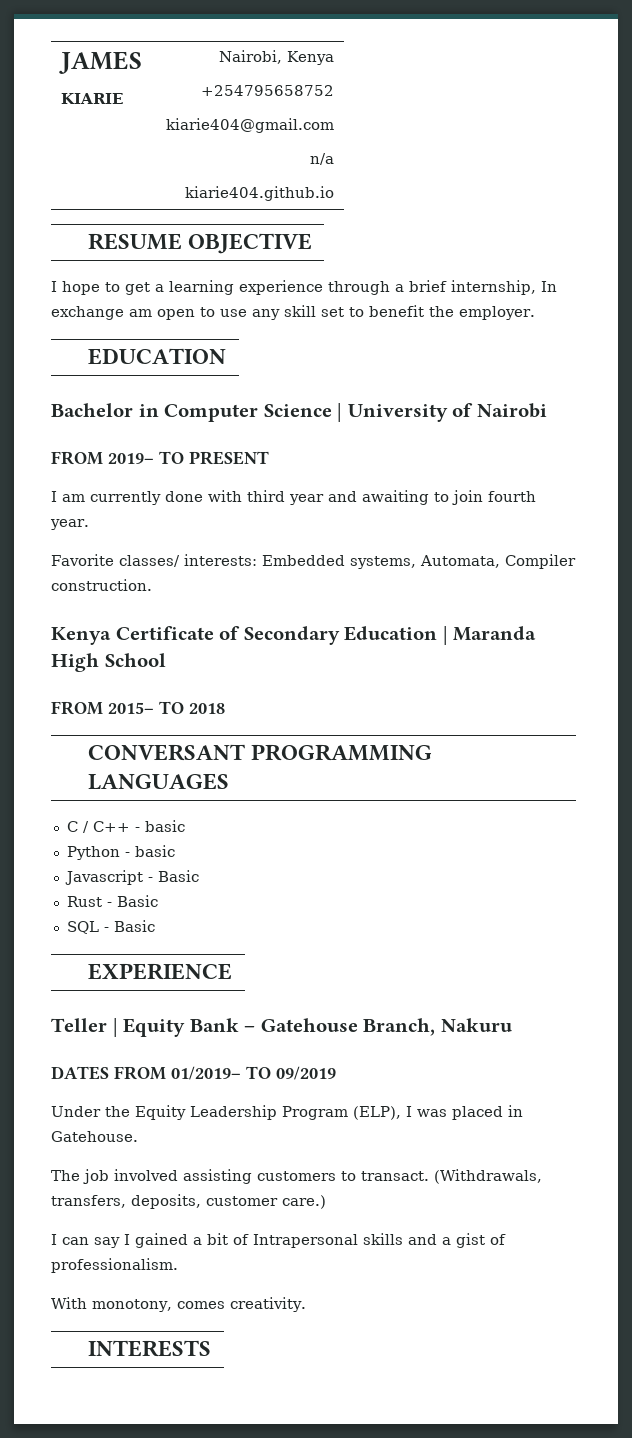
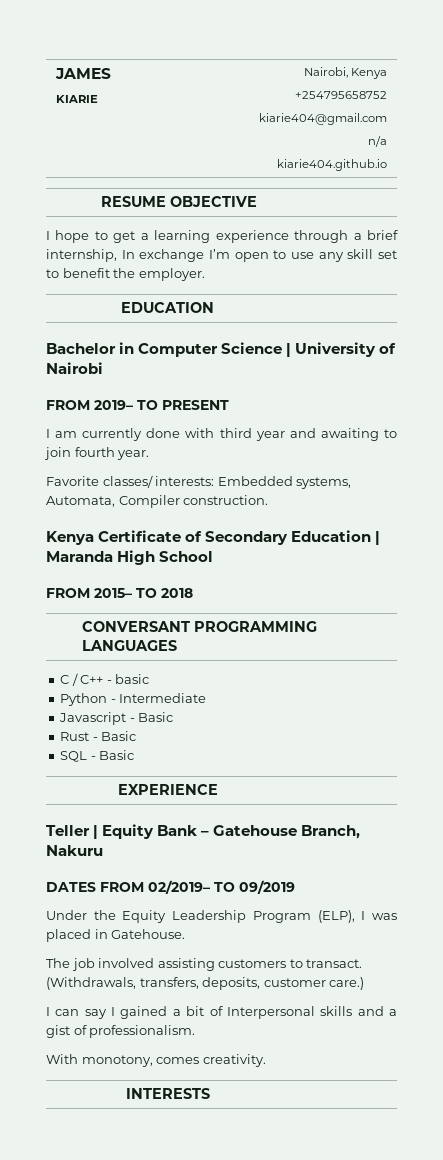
- I hope to get a learning experience through a brief internship, In exchange am open to use any skill set to benefit the employer.
+ I hope to get a learning experience through a brief internship, In exchange I’m open to use any skill set to benefit the employer.
- Python - basic
+ Python - Intermediate
- DATES FROM 01/2019– TO 09/2019
+ DATES FROM 02/2019– TO 09/2019
- I can say I gained a bit of Intrapersonal skills and a gist of professionalism.
+ I can say I gained a bit of Interpersonal skills and a gist of professionalism.

